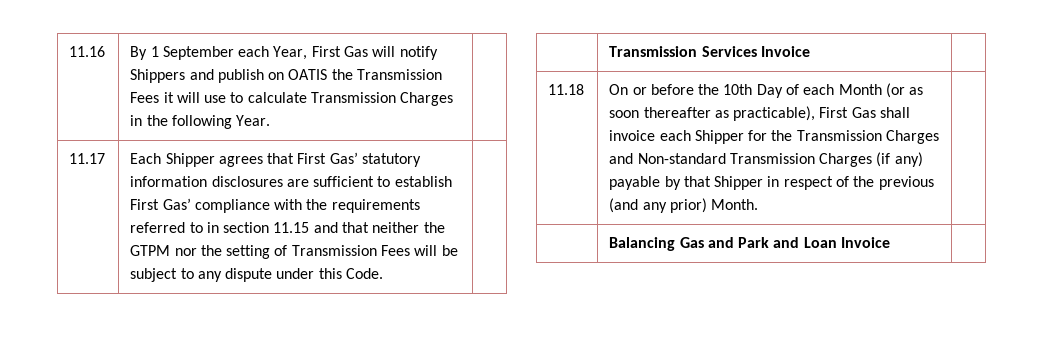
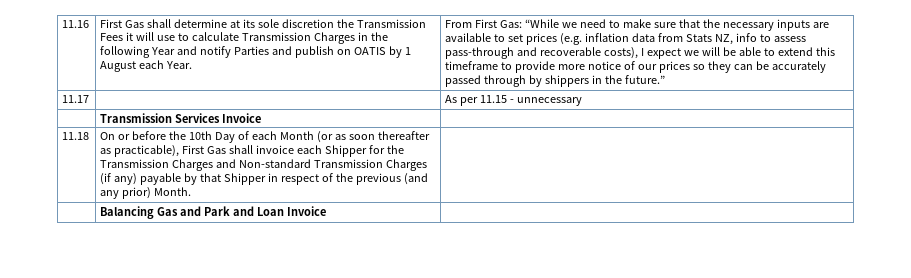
- By 1 September each Year, First Gas will notify Shippers and publish on OATIS the Transmission Fees it will use to calculate Transmission Charges in the following Year. |
- 11.17 | Each Shipper agrees that First Gas’ statutory information disclosures are sufficient to establish First Gas’ compliance with the requirements referred to in section 11.15 and that neither the GTPM nor the setting of Transmission Fees will be subject to any dispute under this Code.
+ First Gas shall determine at its sole discretion the Transmission Fees it will use to calculate Transmission Charges in the following Year and notify Parties and publish on OATIS by 1 August each Year. | From First Gas: “While we need to make sure that the necessary inputs are available to set prices (e.g. inflation data from Stats NZ, info to assess pass-through and recoverable costs), I expect we will be able to extend this timeframe to provide more notice of our prices so they can be accurately passed through by shippers in the future.”
+ 11.17 | | As per 11.15 - unnecessary

